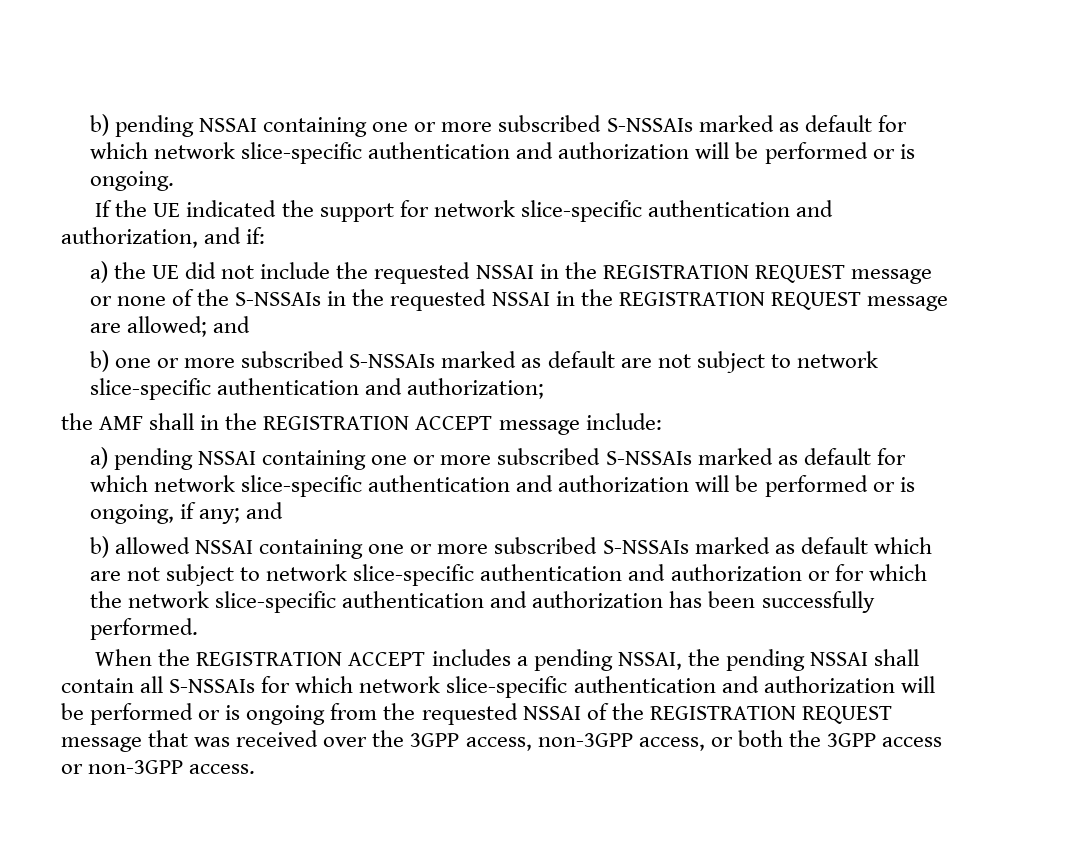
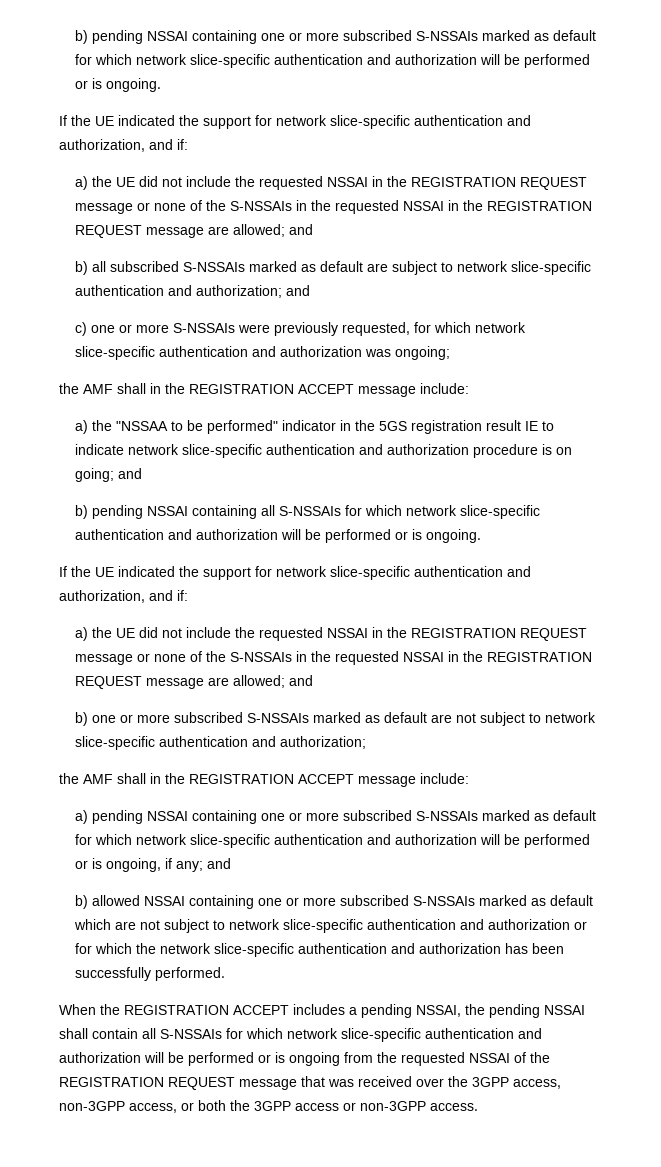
+ b) all subscribed S-NSSAIs marked as default are subject to network slice-specific authentication and authorization; and
+ c) one or more S-NSSAIs were previously requested, for which network slice-specific authentication and authorization was ongoing;
+ the AMF shall in the REGISTRATION ACCEPT message include:
+ a) the "NSSAA to be performed" indicator in the 5GS registration result IE to indicate network slice-specific authentication and authorization procedure is on going; and
+ b) pending NSSAI containing all S-NSSAIs for which network slice-specific authentication and authorization will be performed or is ongoing.
+ If the UE indicated the support for network slice-specific authentication and authorization, and if:
+ a) the UE did not include the requested NSSAI in the REGISTRATION REQUEST message or none of the S-NSSAIs in the requested NSSAI in the REGISTRATION REQUEST message are allowed; and

